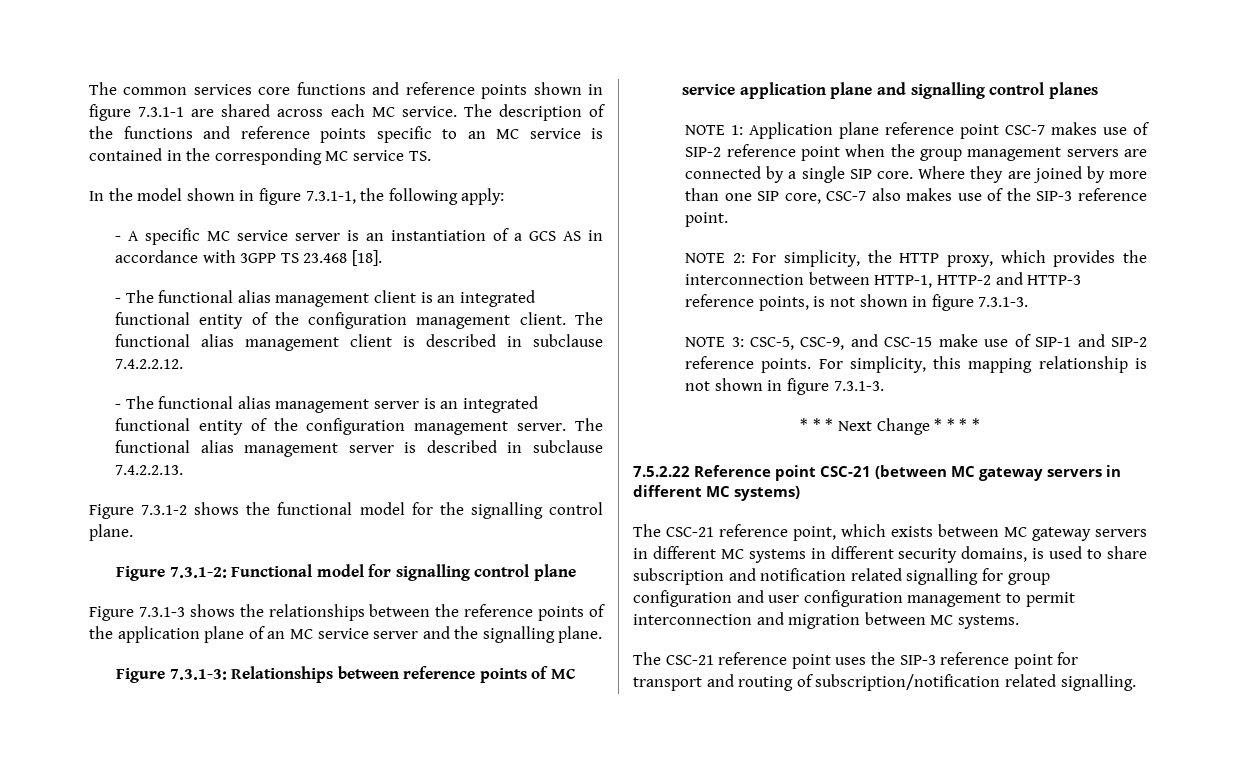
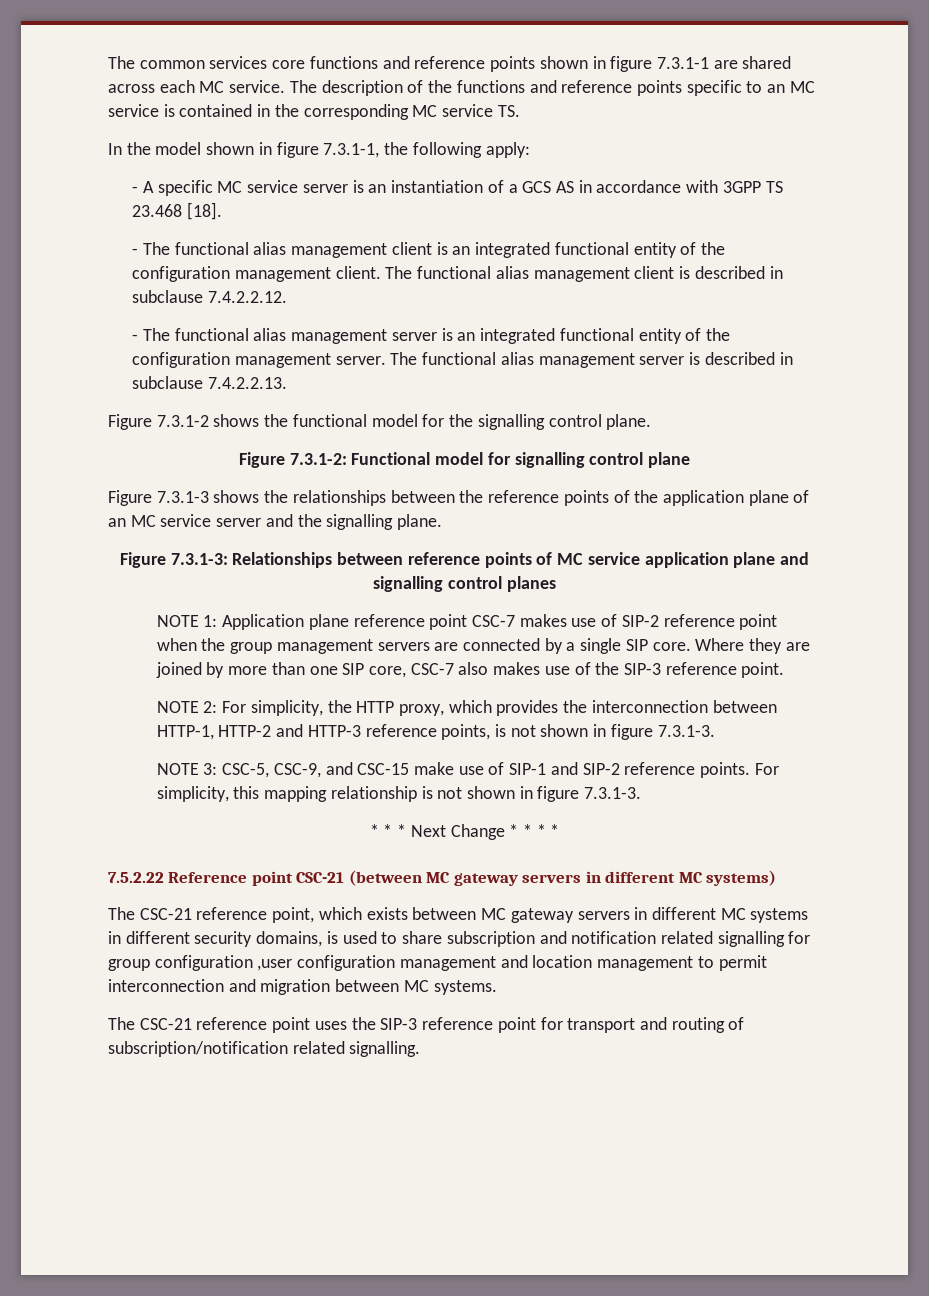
- The CSC-21 reference point, which exists between MC gateway servers in different MC systems in different security domains, is used to share subscription and notification related signalling for group configuration and user configuration management to permit interconnection and migration between MC systems.
+ The CSC-21 reference point, which exists between MC gateway servers in different MC systems in different security domains, is used to share subscription and notification related signalling for group configuration ,user configuration management and location management to permit interconnection and migration between MC systems.

